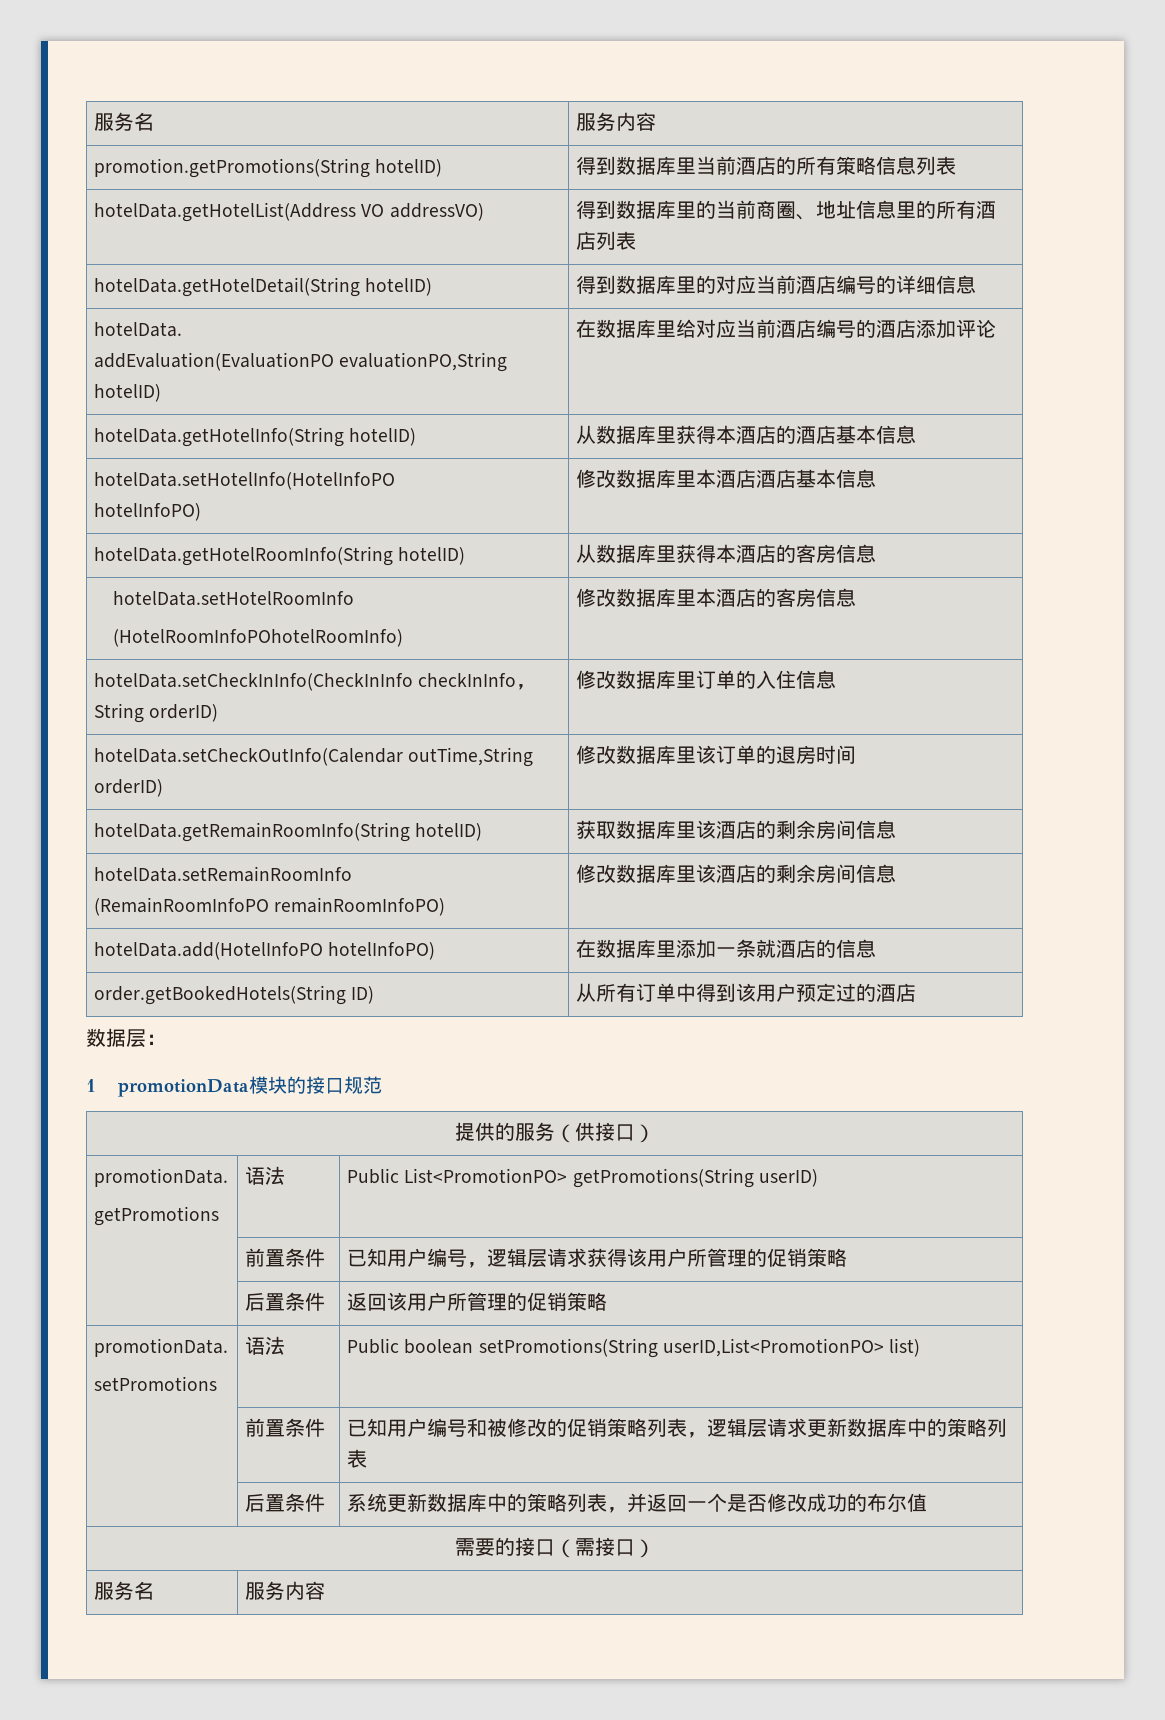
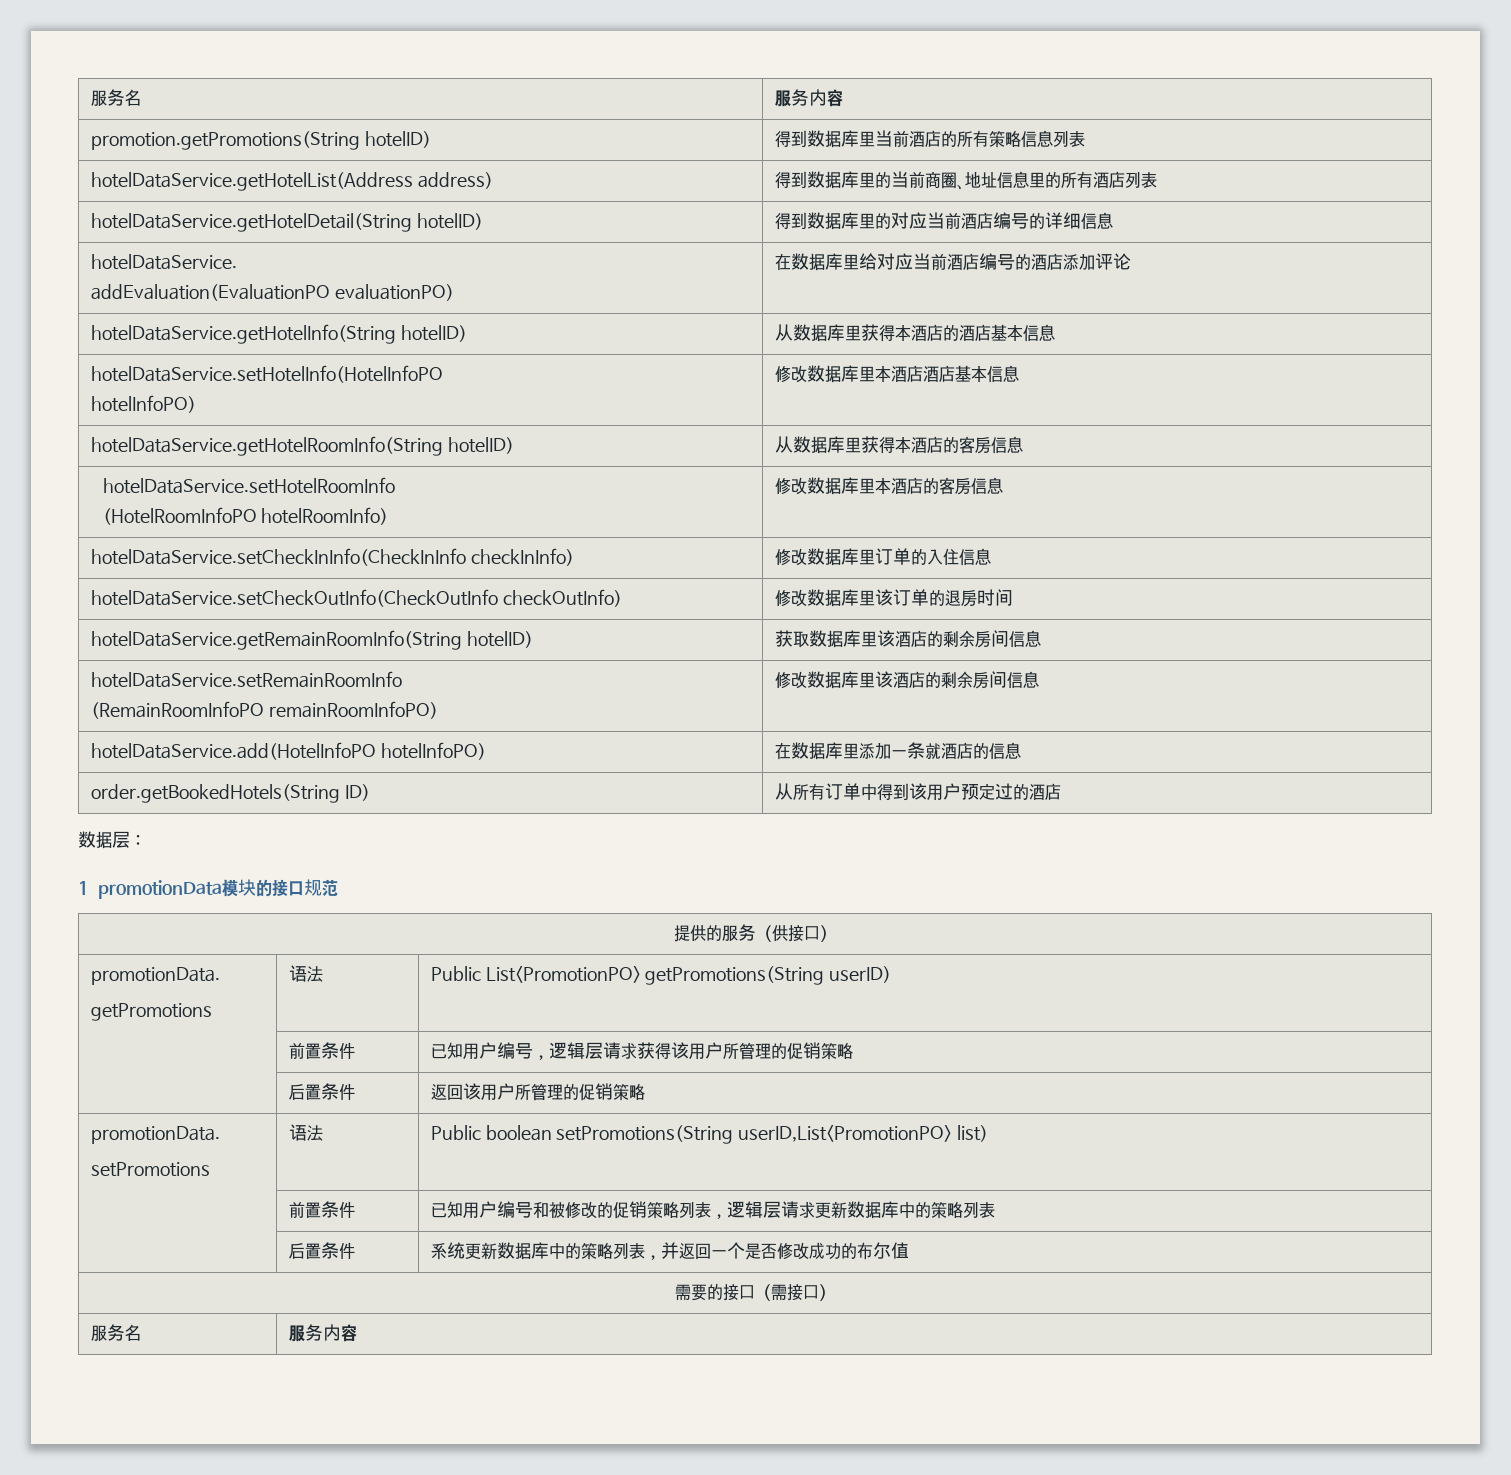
- hotelData.getHotelList(Address VO addressVO) | 得到数据库里的当前商圈、地址信息里的所有酒店列表
+ hotelDataService.getHotelList(Address address) | 得到数据库里的当前商圈、地址信息里的所有酒店列表
- hotelData.getHotelDetail(String hotelID) | 得到数据库里的对应当前酒店编号的详细信息
+ hotelDataService.getHotelDetail(String hotelID) | 得到数据库里的对应当前酒店编号的详细信息
- hotelData.
- addEvaluation(EvaluationPO evaluationPO,String hotelID) | 在数据库里给对应当前酒店编号的酒店添加评论
+ hotelDataService.
+ addEvaluation(EvaluationPO evaluationPO) | 在数据库里给对应当前酒店编号的酒店添加评论
- hotelData.getHotelInfo(String hotelID) | 从数据库里获得本酒店的酒店基本信息
+ hotelDataService.getHotelInfo(String hotelID) | 从数据库里获得本酒店的酒店基本信息
- hotelData.setHotelInfo(HotelInfoPO
+ hotelDataService.setHotelInfo(HotelInfoPO
- hotelData.getHotelRoomInfo(String hotelID) | 从数据库里获得本酒店的客房信息
+ hotelDataService.getHotelRoomInfo(String hotelID) | 从数据库里获得本酒店的客房信息
- hotelData.setHotelRoomInfo
- (HotelRoomInfoPOhotelRoomInfo) | 修改数据库里本酒店的客房信息
+ hotelDataService.setHotelRoomInfo
+ (HotelRoomInfoPO hotelRoomInfo) | 修改数据库里本酒店的客房信息
- hotelData.setCheckInInfo(CheckInInfo checkInInfo，String orderID) | 修改数据库里订单的入住信息
+ hotelDataService.setCheckInInfo(CheckInInfo checkInInfo) | 修改数据库里订单的入住信息
- hotelData.setCheckOutInfo(Calendar outTime,String orderID) | 修改数据库里该订单的退房时间
+ hotelDataService.setCheckOutInfo(CheckOutInfo checkOutInfo) | 修改数据库里该订单的退房时间
- hotelData.getRemainRoomInfo(String hotelID) | 获取数据库里该酒店的剩余房间信息
+ hotelDataService.getRemainRoomInfo(String hotelID) | 获取数据库里该酒店的剩余房间信息
- hotelData.setRemainRoomInfo
+ hotelDataService.setRemainRoomInfo
- hotelData.add(HotelInfoPO hotelInfoPO) | 在数据库里添加一条就酒店的信息
+ hotelDataService.add(HotelInfoPO hotelInfoPO) | 在数据库里添加一条就酒店的信息

